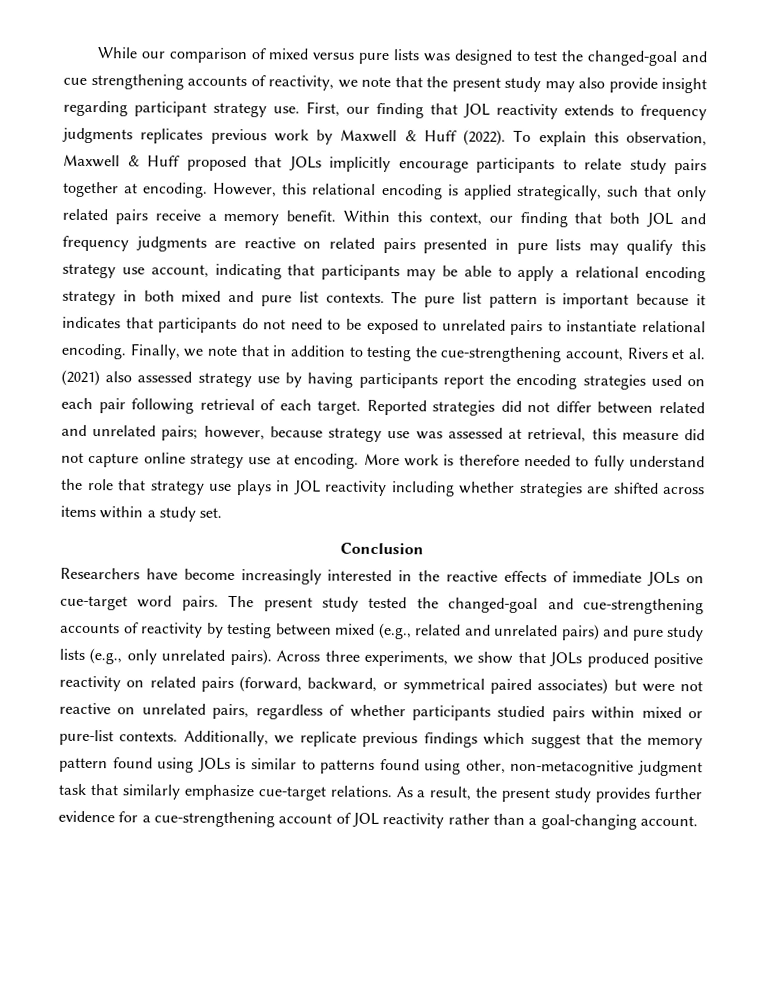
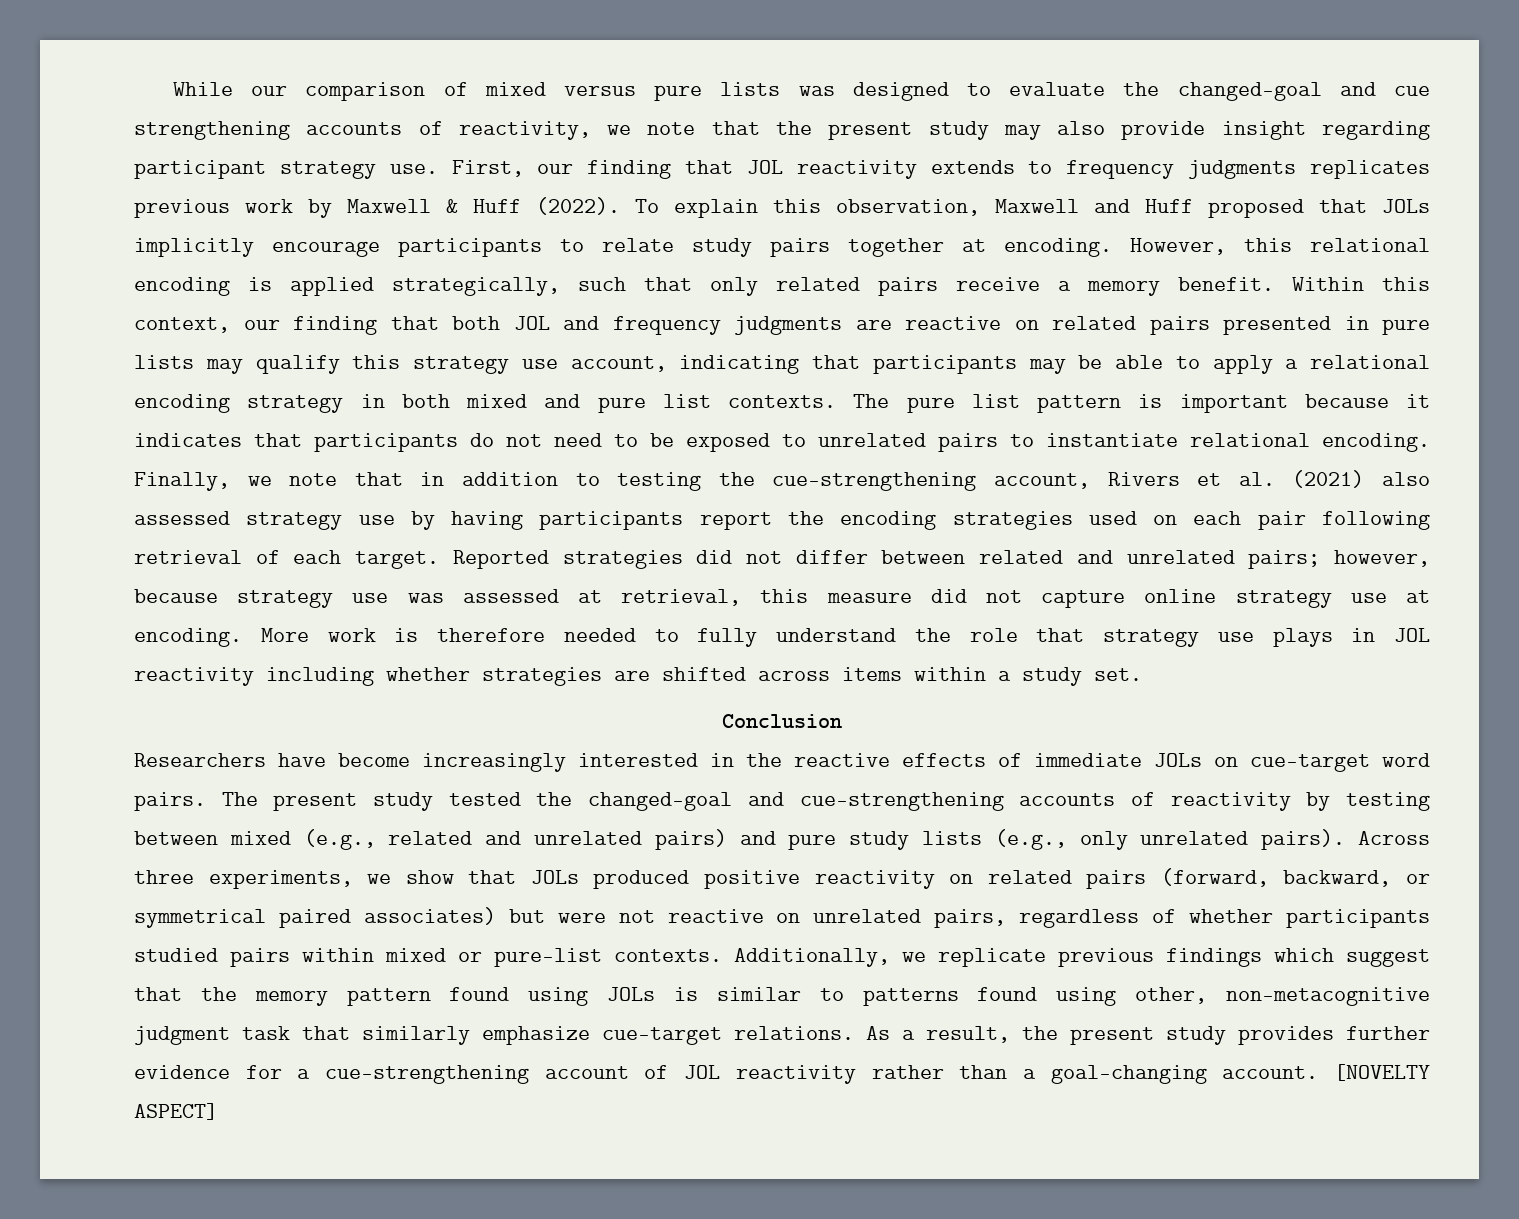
- While our comparison of mixed versus pure lists was designed to test the changed-goal and cue strengthening accounts of reactivity, we note that the present study may also provide insight regarding participant strategy use.
+ While our comparison of mixed versus pure lists was designed to evaluate the changed-goal and cue strengthening accounts of reactivity, we note that the present study may also provide insight regarding participant strategy use.
- To explain this observation, Maxwell & Huff proposed that JOLs implicitly encourage participants to relate study pairs together at encoding.
+ To explain this observation, Maxwell and Huff proposed that JOLs implicitly encourage participants to relate study pairs together at encoding.
+ [NOVELTY ASPECT]

